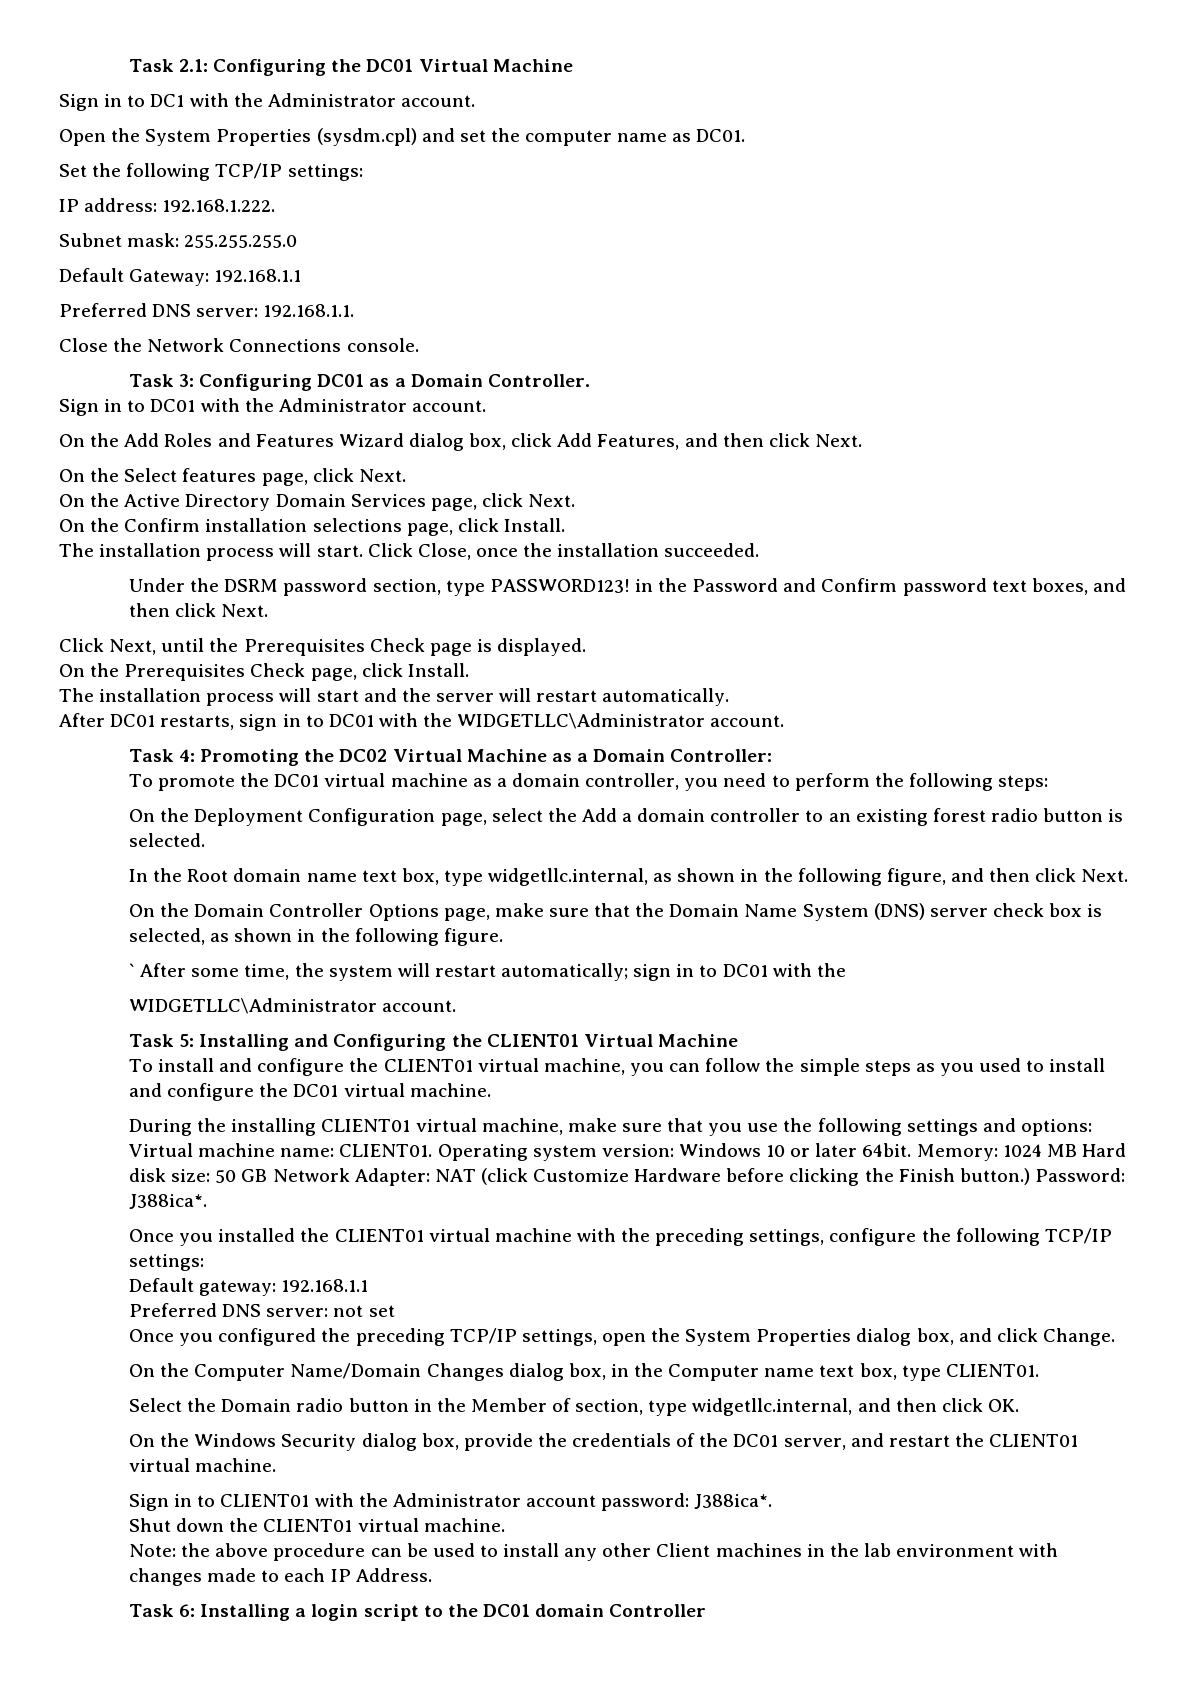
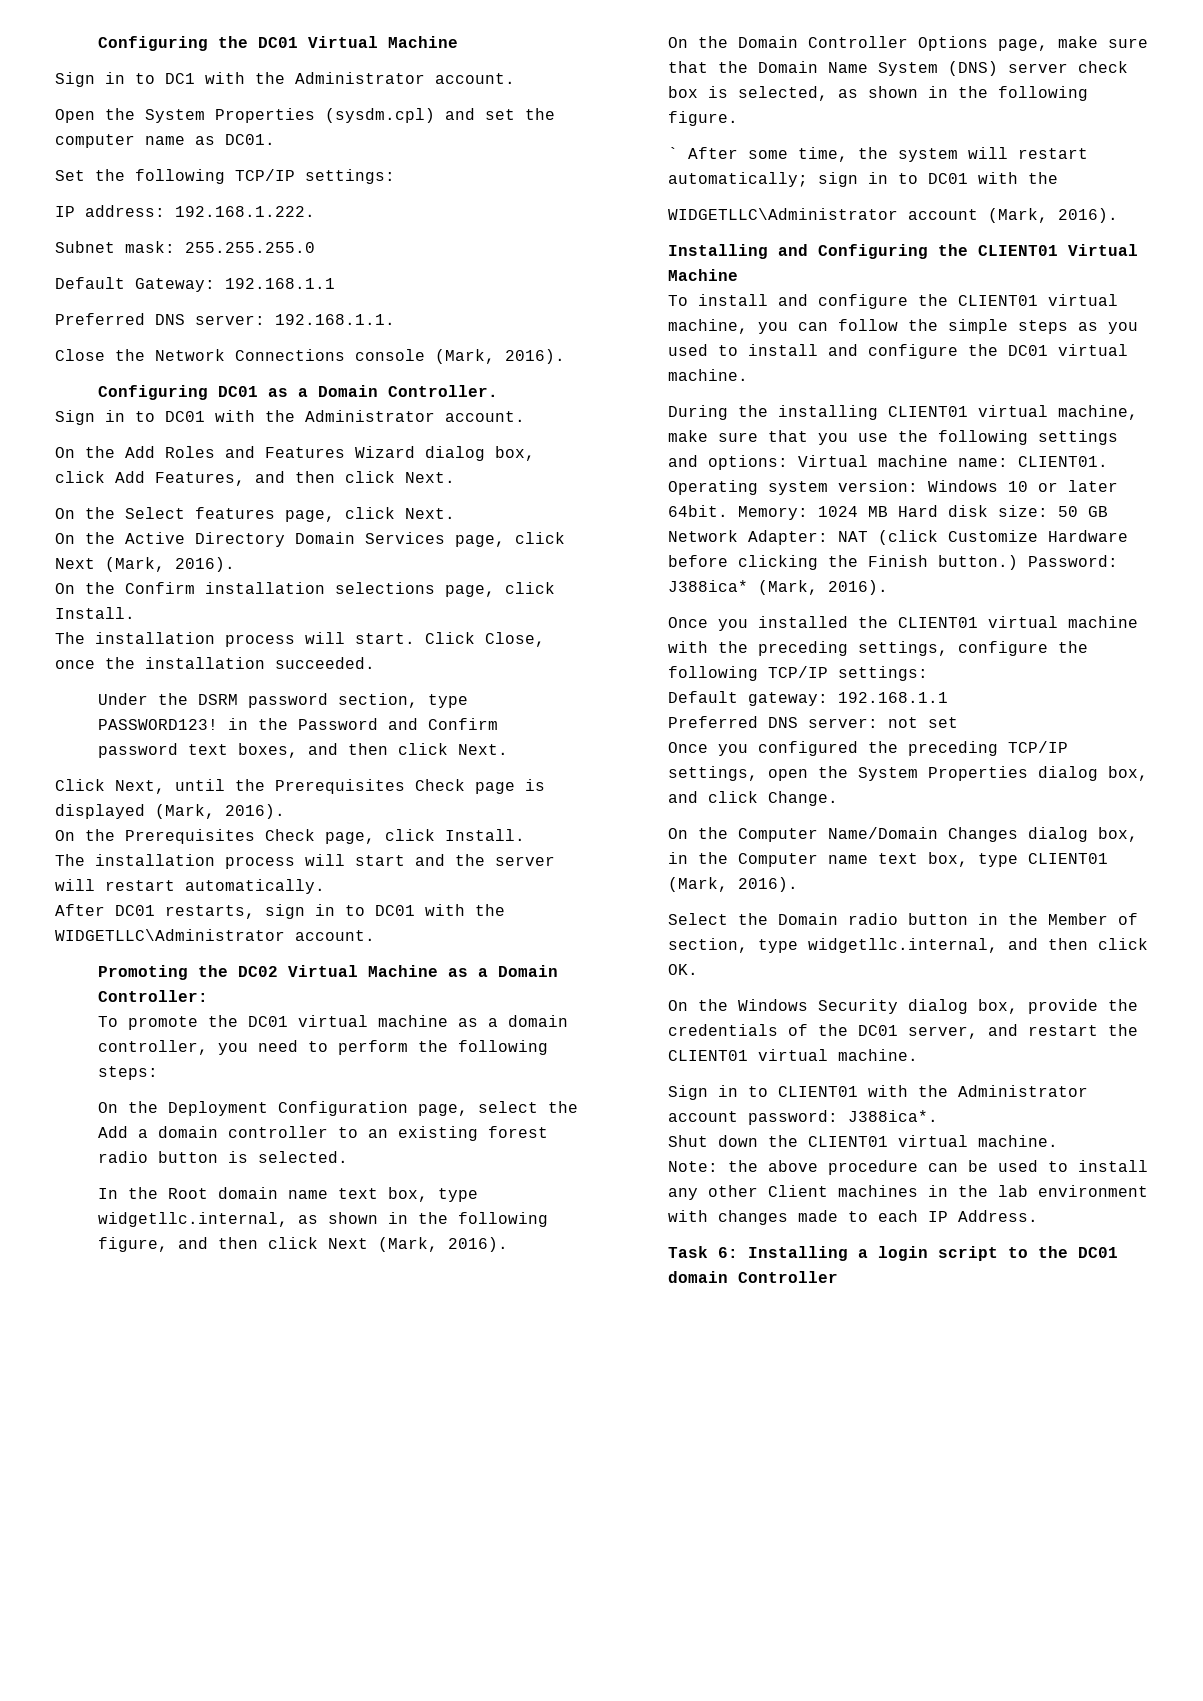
- Task 2.1: Configuring the DC01 Virtual Machine
+ Configuring the DC01 Virtual Machine
- Close the Network Connections console.
- Task 3: Configuring DC01 as a Domain Controller.
+ Close the Network Connections console (Mark, 2016).
+ Configuring DC01 as a Domain Controller.
- On the Active Directory Domain Services page, click Next.
+ On the Active Directory Domain Services page, click Next (Mark, 2016).
- Click Next, until the Prerequisites Check page is displayed.
+ Click Next, until the Prerequisites Check page is displayed (Mark, 2016).
- Task 4: Promoting the DC02 Virtual Machine as a Domain Controller:
+ Promoting the DC02 Virtual Machine as a Domain Controller:
- In the Root domain name text box, type widgetllc.internal, as shown in the following figure, and then click Next.
+ In the Root domain name text box, type widgetllc.internal, as shown in the following figure, and then click Next (Mark, 2016).
  ` After some time, the system will restart automatically; sign in to DC01 with the
- WIDGETLLC\Administrator account.
- Task 5: Installing and Configuring the CLIENT01 Virtual Machine
+ WIDGETLLC\Administrator account (Mark, 2016).
+ Installing and Configuring the CLIENT01 Virtual Machine
- Password: J388ica*.
+ Password: J388ica* (Mark, 2016).
- On the Computer Name/Domain Changes dialog box, in the Computer name text box, type CLIENT01.
+ On the Computer Name/Domain Changes dialog box, in the Computer name text box, type CLIENT01 (Mark, 2016).

